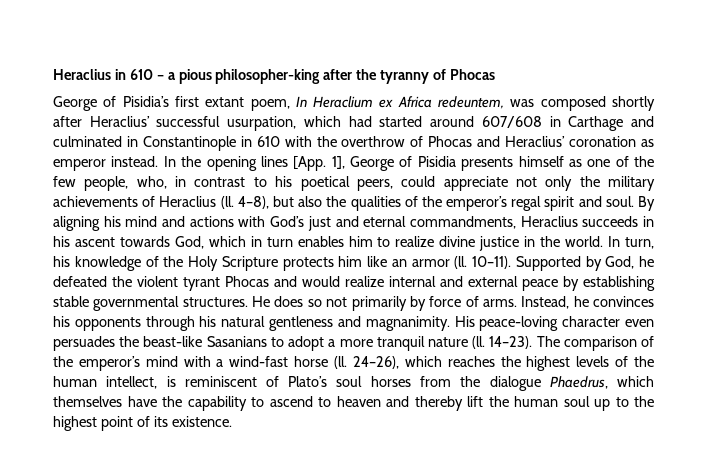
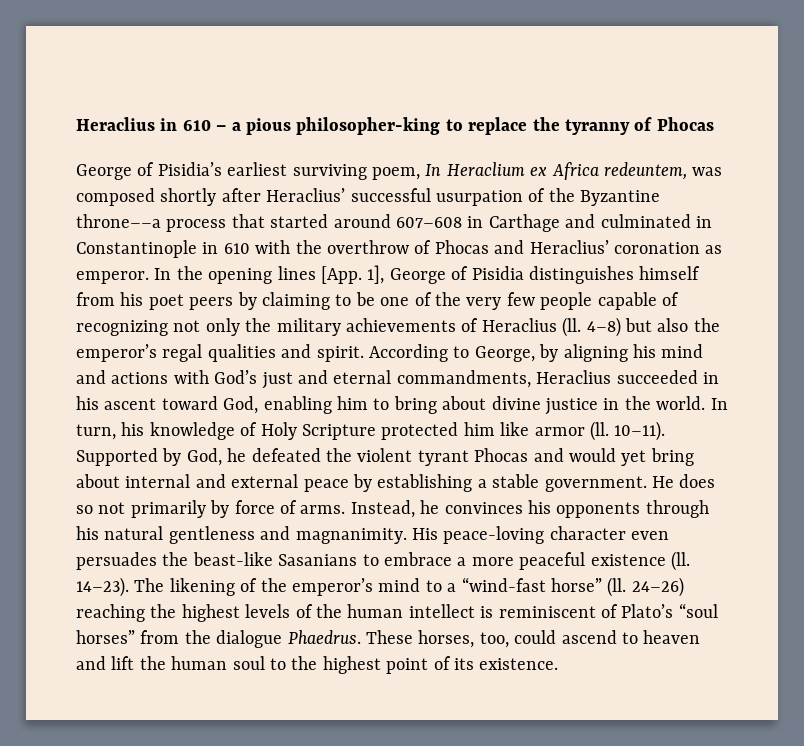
- Heraclius in 610 – a pious philosopher-king after the tyranny of Phocas
+ Heraclius in 610 – a pious philosopher-king to replace the tyranny of Phocas
- George of Pisidia’s first extant poem, In Heraclium ex Africa redeuntem, was composed shortly after Heraclius’ successful usurpation, which had started around 607/608 in Carthage and culminated in Constantinople in 610 with the overthrow of Phocas and Heraclius’ coronation as emperor instead.
+ George of Pisidia’s earliest surviving poem, In Heraclium ex Africa redeuntem, was composed shortly after Heraclius’ successful usurpation of the Byzantine throne––a process that started around 607–608 in Carthage and culminated in Constantinople in 610 with the overthrow of Phocas and Heraclius’ coronation as emperor.
- In the opening lines [App. 1], George of Pisidia presents himself as one of the few people, who, in contrast to his poetical peers, could appreciate not only the military achievements of Heraclius (ll.
+ In the opening lines [App. 1], George of Pisidia distinguishes himself from his poet peers by claiming to be one of the very few people capable of recognizing not only the military achievements of Heraclius (ll.
- 4–8), but also the qualities of the emperor’s regal spirit and soul. By aligning his mind and actions with God’s just and eternal commandments, Heraclius succeeds in his ascent towards God, which in turn enables him to realize divine justice in the world.
+ 4–8) but also the emperor’s regal qualities and spirit. According to George, by aligning his mind and actions with God’s just and eternal commandments, Heraclius succeeded in his ascent toward God, enabling him to bring about divine justice in the world.
- In turn, his knowledge of the Holy Scripture protects him like an armor (ll.
+ In turn, his knowledge of Holy Scripture protected him like armor (ll.
- Supported by God, he defeated the violent tyrant Phocas and would realize internal and external peace by establishing stable governmental structures.
+ Supported by God, he defeated the violent tyrant Phocas and would yet bring about internal and external peace by establishing a stable government.
- His peace-loving character even persuades the beast-like Sasanians to adopt a more tranquil nature (ll.
+ His peace-loving character even persuades the beast-like Sasanians to embrace a more peaceful existence (ll.
- The comparison of the emperor’s mind with a wind-fast horse (ll. 24–26), which reaches the highest levels of the human intellect, is reminiscent of Plato’s soul horses from the dialogue Phaedrus, which themselves have the capability to ascend to heaven and thereby lift the human soul up to the highest point of its existence.
+ The likening of the emperor’s mind to a “wind-fast horse” (ll. 24–26) reaching the highest levels of the human intellect is reminiscent of Plato’s “soul horses” from the dialogue Phaedrus. These horses, too, could ascend to heaven and lift the human soul to the highest point of its existence.

